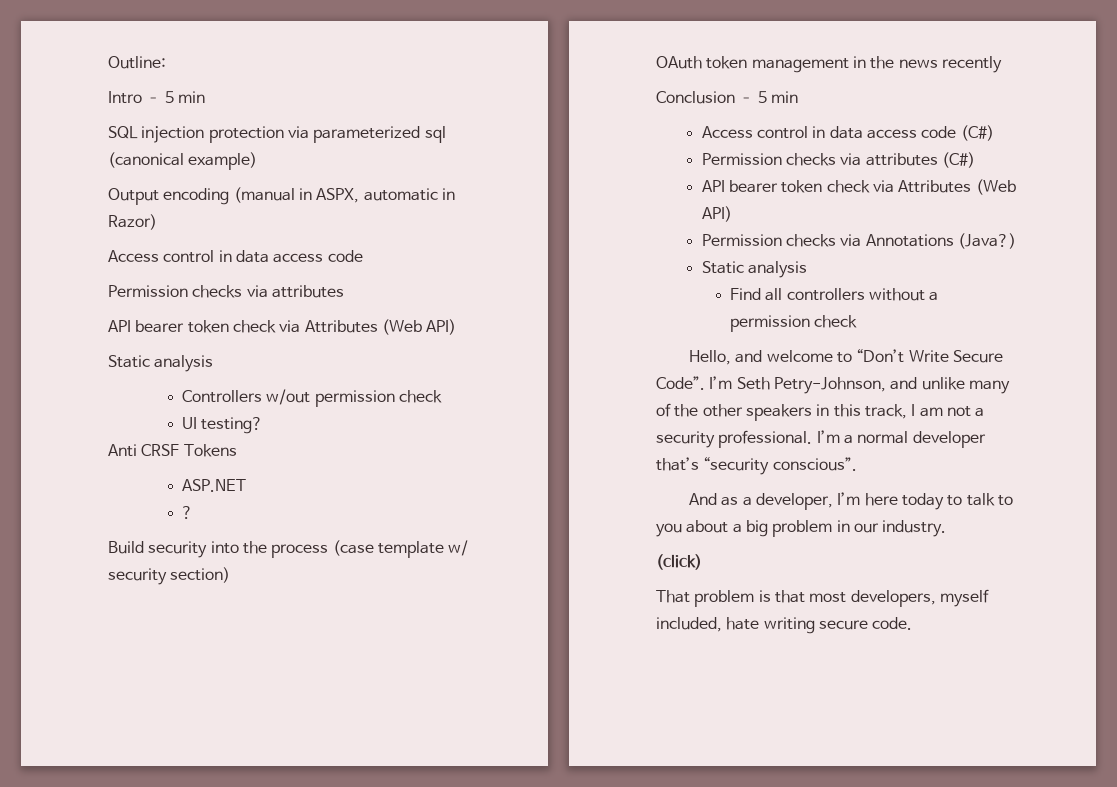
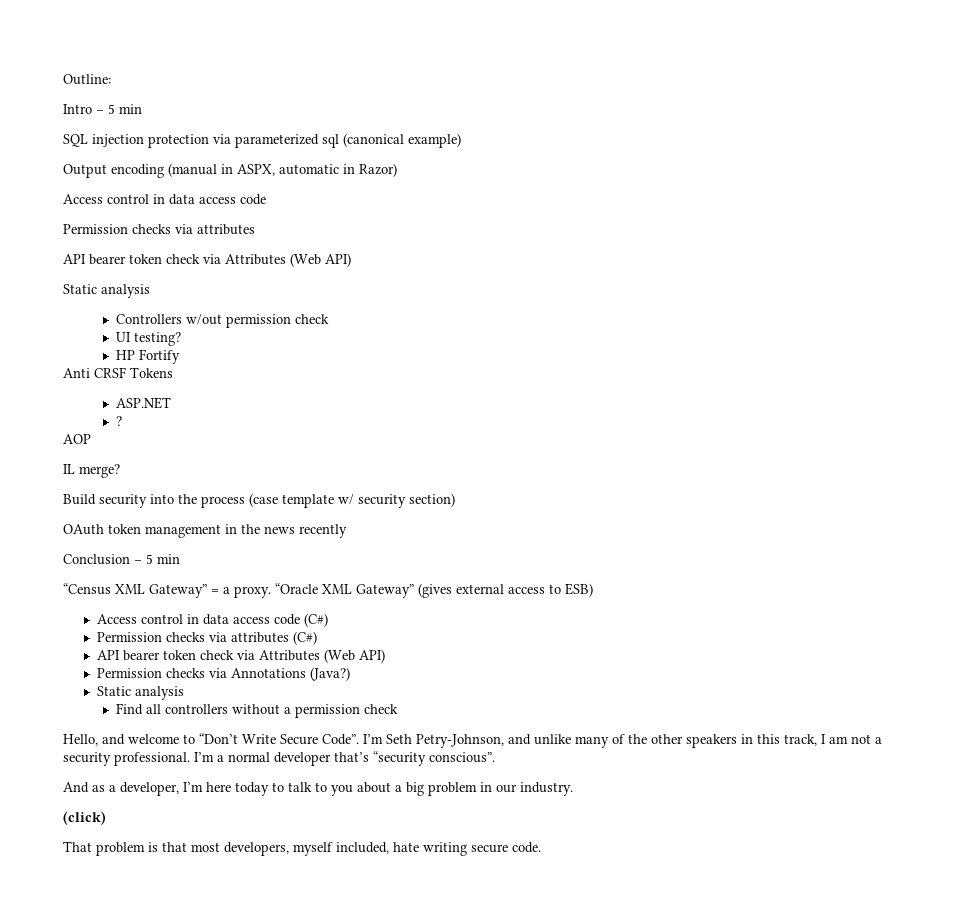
+ HP Fortify
+ AOP
+ IL merge?
+ “Census XML Gateway” = a proxy. “Oracle XML Gateway” (gives external access to ESB)

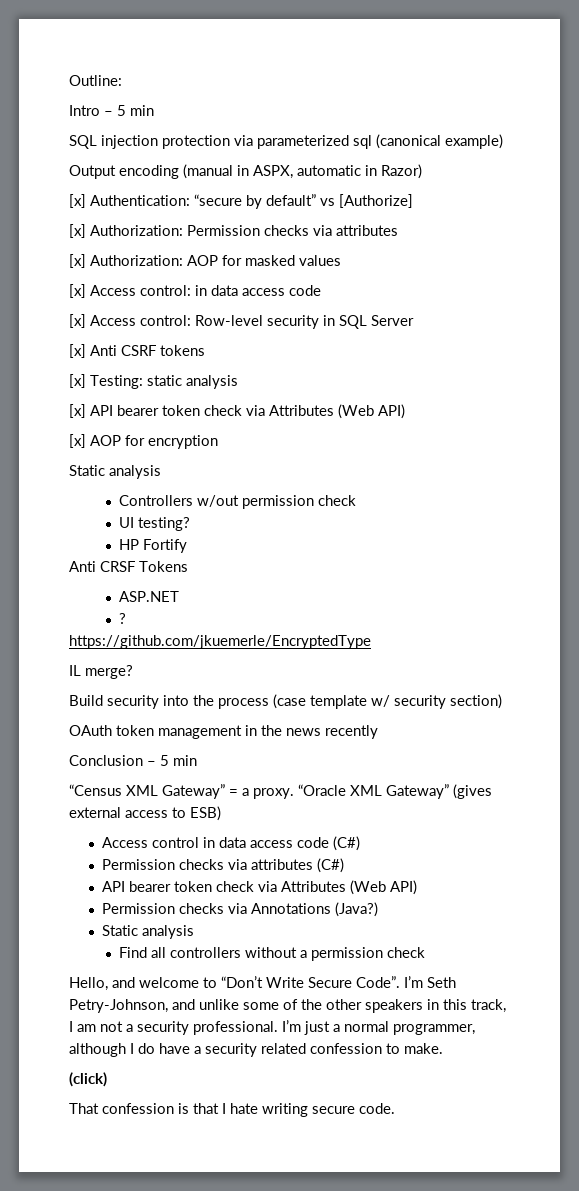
  Output encoding (manual in ASPX, automatic in Razor)
- Access control in data access code
- Permission checks via attributes
- API bearer token check via Attributes (Web API)
+ [x] Authentication: “secure by default” vs [Authorize]
+ [x] Authorization: Permission checks via attributes
+ [x] Authorization: AOP for masked values
+ [x] Access control: in data access code
+ [x] Access control: Row-level security in SQL Server
+ [x] Anti CSRF tokens
+ [x] Testing: static analysis
+ [x] API bearer token check via Attributes (Web API)
+ [x] AOP for encryption
- AOP
+ https://github.com/jkuemerle/EncryptedType
- I’m Seth Petry-Johnson, and unlike many of the other speakers in this track, I am not a security professional.
+ I’m Seth Petry-Johnson, and unlike some of the other speakers in this track, I am not a security professional.
- I’m a normal developer that’s “security conscious”.
- And as a developer, I’m here today to talk to you about a big problem in our industry.
+ I’m just a normal programmer, although I do have a security related confession to make.
- That problem is that most developers, myself included, hate writing secure code.
+ That confession is that I hate writing secure code.

